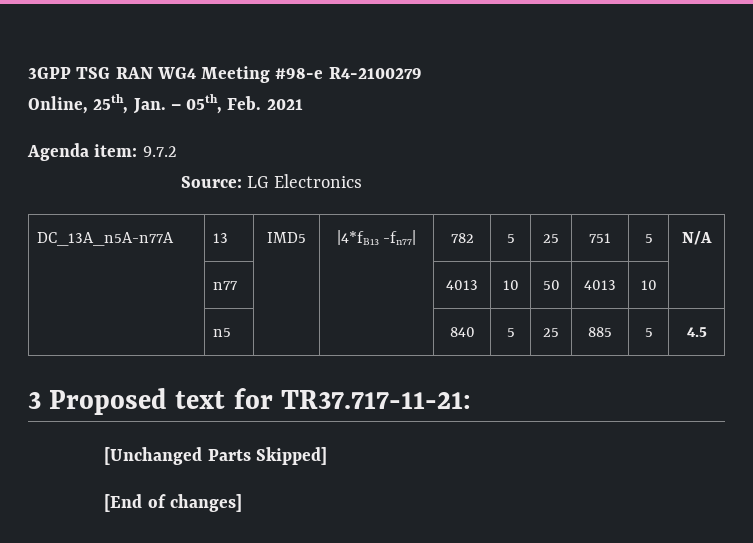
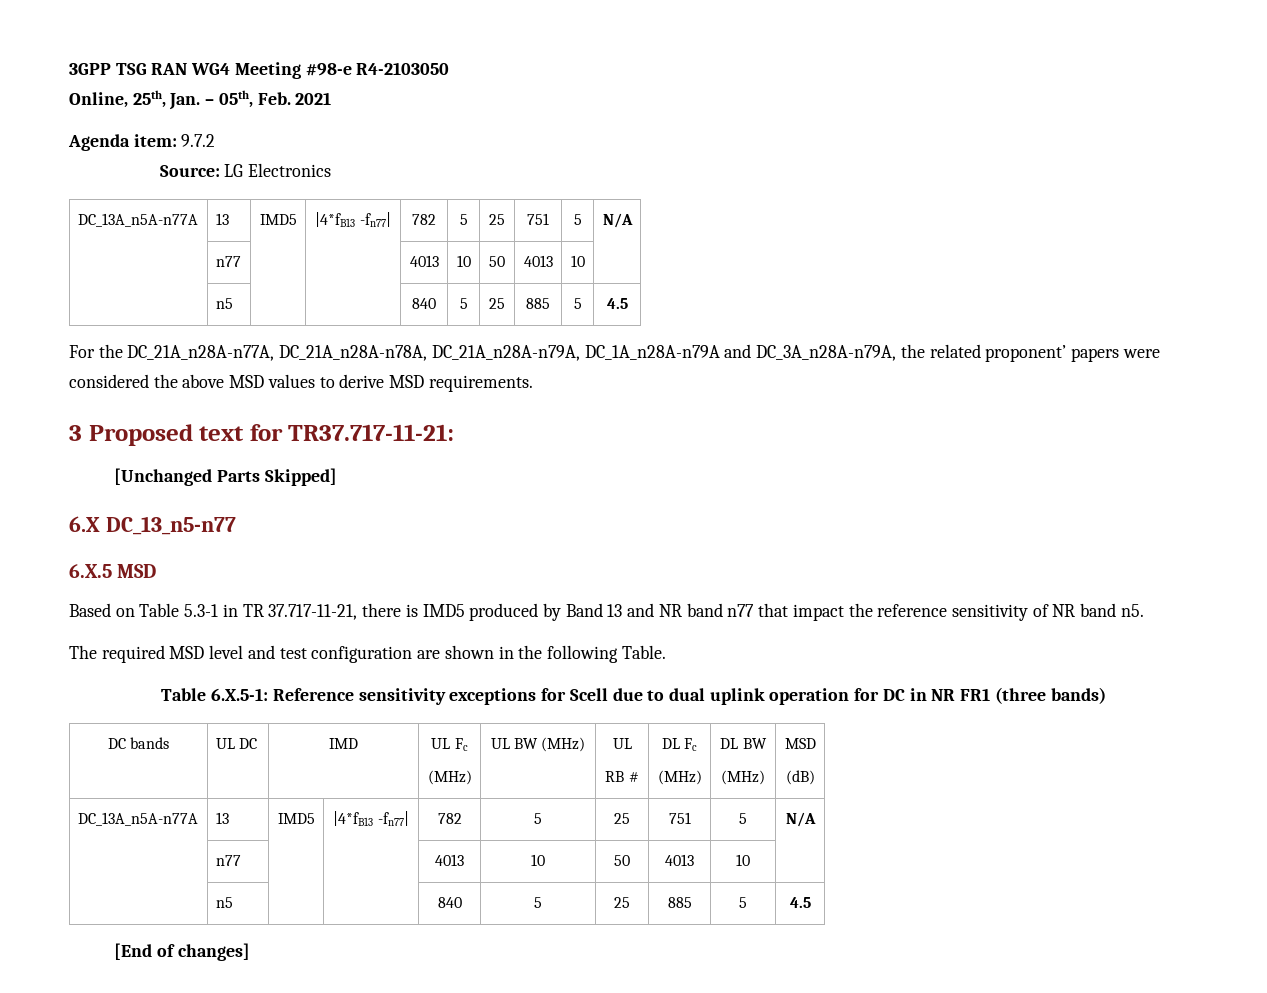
- 3GPP TSG RAN WG4 Meeting #98-e R4-2100279
+ 3GPP TSG RAN WG4 Meeting #98-e R4-2103050
+ For the DC_21A_n28A-n77A, DC_21A_n28A-n78A, DC_21A_n28A-n79A, DC_1A_n28A-n79A and DC_3A_n28A-n79A, the related proponent’ papers were considered the above MSD values to derive MSD requirements.
+ 6.X DC_13_n5-n77
+ 6.X.5 MSD
+ Based on Table 5.3-1 in TR 37.717-11-21, there is IMD5 produced by Band 13 and NR band n77 that impact the reference sensitivity of NR band n5.
+ The required MSD level and test configuration are shown in the following Table.
+ Table 6.X.5-1: Reference sensitivity exceptions for Scell due to dual uplink operation for DC in NR FR1 (three bands)
+ DC bands | UL DC | IMD | UL Fc
+ (MHz) | UL BW (MHz) | UL
+ RB # | DL Fc
+ (MHz) | DL BW
+ (MHz) | MSD
+ (dB)
+ DC_13A_n5A-n77A | 13 | IMD5 | |4*fB13 -fn77| | 782 | 5 | 25 | 751 | 5 | N/A
+ | n77 | | | 4013 | 10 | 50 | 4013 | 10 |
+ | n5 | | | 840 | 5 | 25 | 885 | 5 | 4.5

